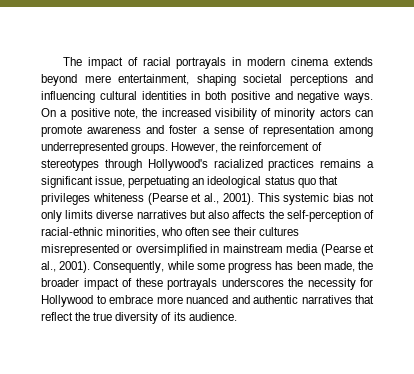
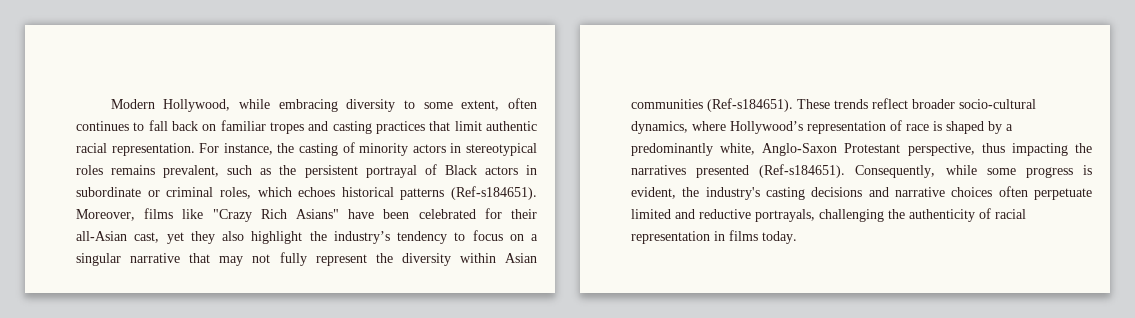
- The impact of racial portrayals in modern cinema extends beyond mere entertainment, shaping societal perceptions and influencing cultural identities in both positive and negative ways. On a positive note, the increased visibility of minority actors can promote awareness and foster a sense of representation among underrepresented groups. However, the reinforcement of stereotypes through Hollywood's racialized practices remains a significant issue, perpetuating an ideological status quo that privileges whiteness (Pearse et al., 2001). This systemic bias not only limits diverse narratives but also affects the self-perception of racial-ethnic minorities, who often see their cultures misrepresented or oversimplified in mainstream media (Pearse et al., 2001). Consequently, while some progress has been made, the broader impact of these portrayals underscores the necessity for Hollywood to embrace more nuanced and authentic narratives that reflect the true diversity of its audience.
+ Modern Hollywood, while embracing diversity to some extent, often continues to fall back on familiar tropes and casting practices that limit authentic racial representation. For instance, the casting of minority actors in stereotypical roles remains prevalent, such as the persistent portrayal of Black actors in subordinate or criminal roles, which echoes historical patterns (Ref-s184651). Moreover, films like "Crazy Rich Asians" have been celebrated for their all-Asian cast, yet they also highlight the industry’s tendency to focus on a singular narrative that may not fully represent the diversity within Asian communities (Ref-s184651). These trends reflect broader socio-cultural dynamics, where Hollywood’s representation of race is shaped by a predominantly white, Anglo-Saxon Protestant perspective, thus impacting the narratives presented (Ref-s184651). Consequently, while some progress is evident, the industry's casting decisions and narrative choices often perpetuate limited and reductive portrayals, challenging the authenticity of racial representation in films today.

